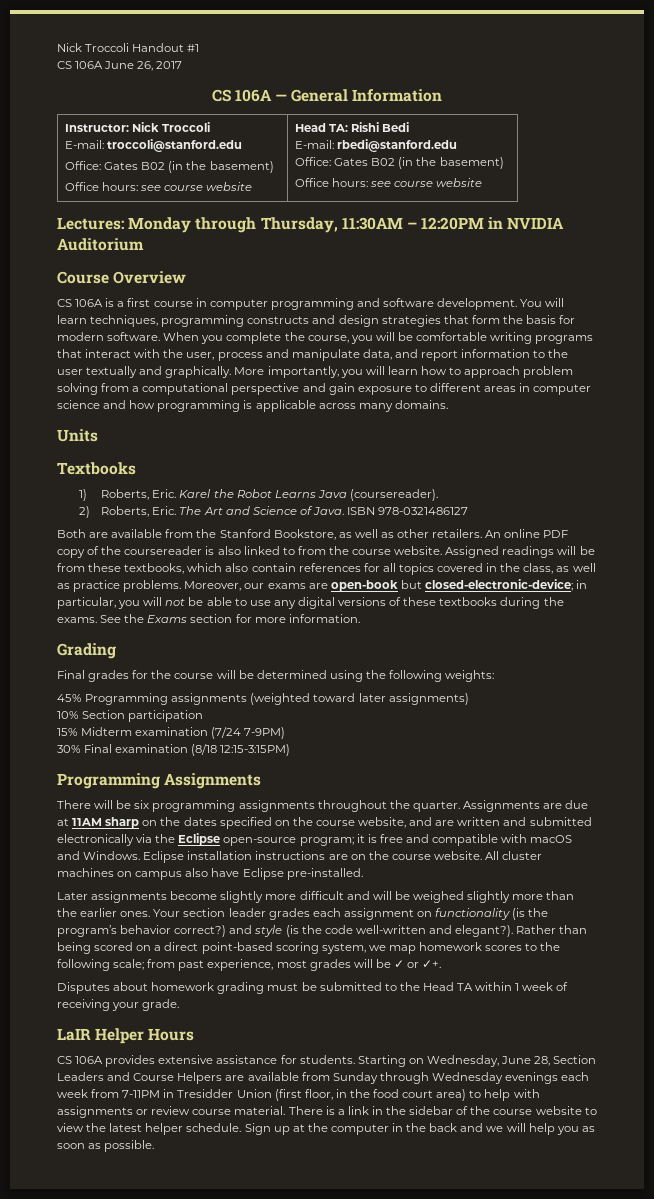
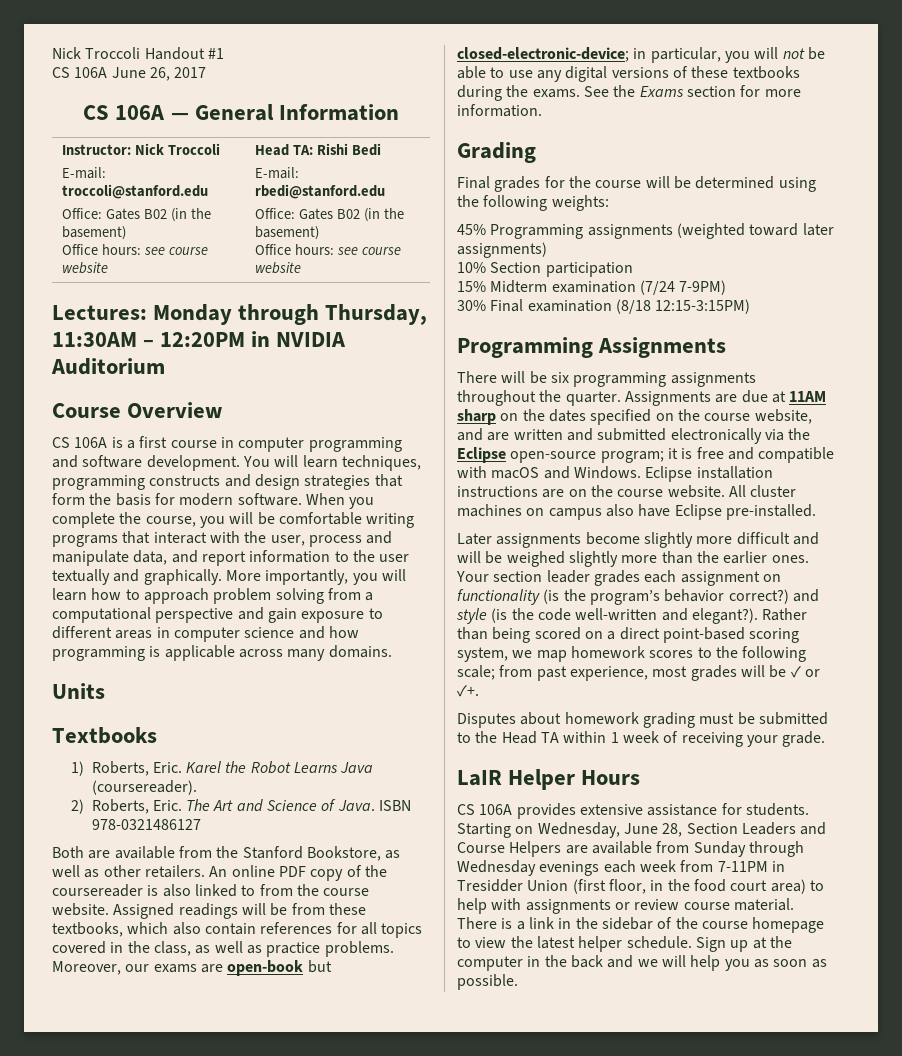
- There is a link in the sidebar of the course website to view the latest helper schedule.
+ There is a link in the sidebar of the course homepage to view the latest helper schedule.

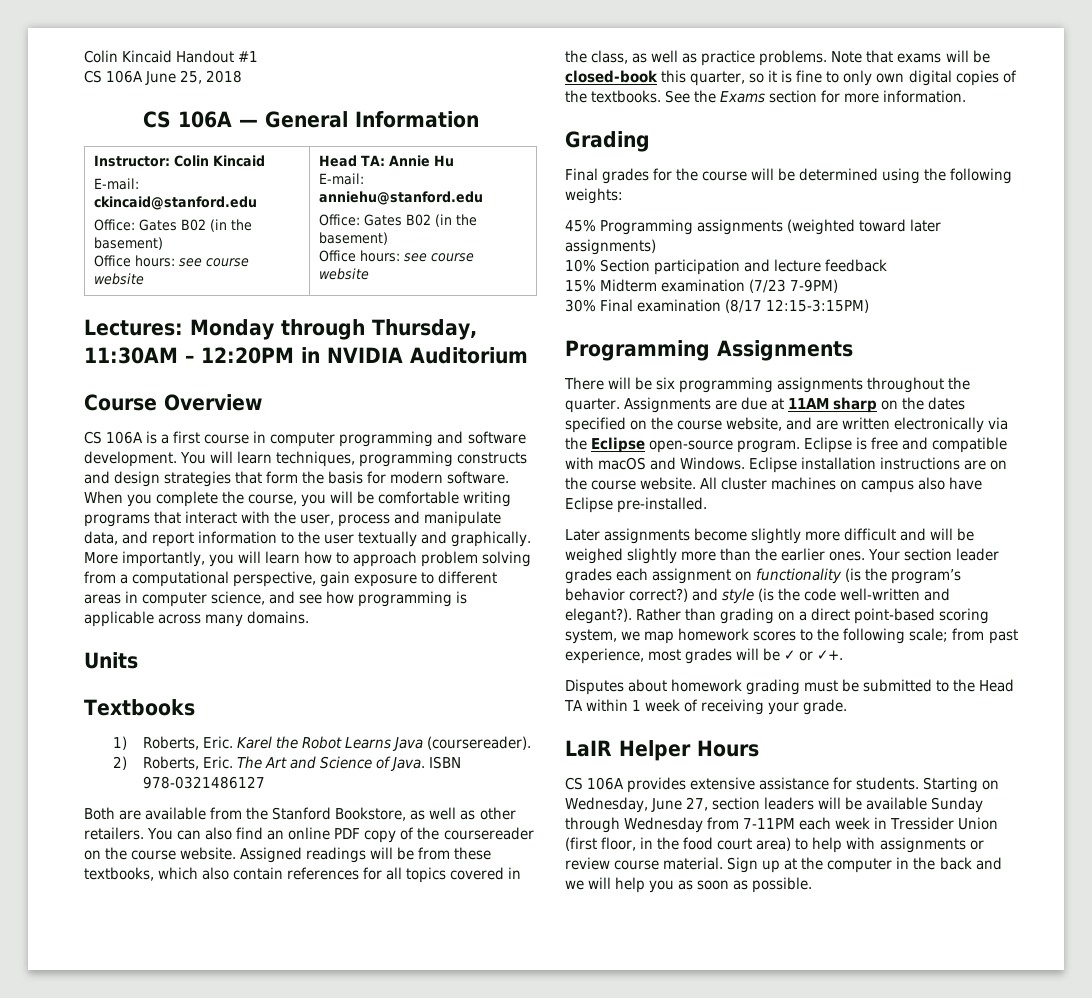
- Nick Troccoli Handout #1
+ Colin Kincaid Handout #1
- CS 106A June 26, 2017
+ CS 106A June 25, 2018
- Instructor: Nick Troccoli
- E-mail: troccoli@stanford.edu
+ Instructor: Colin Kincaid
+ E-mail: ckincaid@stanford.edu
  Office: Gates B02 (in the basement)
- Office hours: see course website | Head TA: Rishi Bedi
- E-mail: rbedi@stanford.edu
+ Office hours: see course website | Head TA: Annie Hu
+ E-mail: anniehu@stanford.edu
- More importantly, you will learn how to approach problem solving from a computational perspective and gain exposure to different areas in computer science and how programming is applicable across many domains.
+ More importantly, you will learn how to approach problem solving from a computational perspective, gain exposure to different areas in computer science, and see how programming is applicable across many domains.
- An online PDF copy of the coursereader is also linked to from the course website.
+ You can also find an online PDF copy of the coursereader on the course website.
- Moreover, our exams are open-book but closed-electronic-device; in particular, you will not be able to use any digital versions of these textbooks during the exams.
+ Note that exams will be closed-book this quarter, so it is fine to only own digital copies of the textbooks.
- 10% Section participation
+ 10% Section participation and lecture feedback
- 15% Midterm examination (7/24 7-9PM)
+ 15% Midterm examination (7/23 7-9PM)
- 30% Final examination (8/18 12:15-3:15PM)
+ 30% Final examination (8/17 12:15-3:15PM)
- Assignments are due at 11AM sharp on the dates specified on the course website, and are written and submitted electronically via the Eclipse open-source program; it is free and compatible with macOS and Windows.
+ Assignments are due at 11AM sharp on the dates specified on the course website, and are written electronically via the Eclipse open-source program. Eclipse is free and compatible with macOS and Windows.
- Rather than being scored on a direct point-based scoring system, we map homework scores to the following scale; from past experience, most grades will be ✓ or ✓+.
+ Rather than grading on a direct point-based scoring system, we map homework scores to the following scale; from past experience, most grades will be ✓ or ✓+.
- Starting on Wednesday, June 28, Section Leaders and Course Helpers are available from Sunday through Wednesday evenings each week from 7-11PM in Tresidder Union (first floor, in the food court area) to help with assignments or review course material.
+ Starting on Wednesday, June 27, section leaders will be available Sunday through Wednesday from 7-11PM each week in Tressider Union (first floor, in the food court area) to help with assignments or review course material.
- There is a link in the sidebar of the course homepage to view the latest helper schedule.

